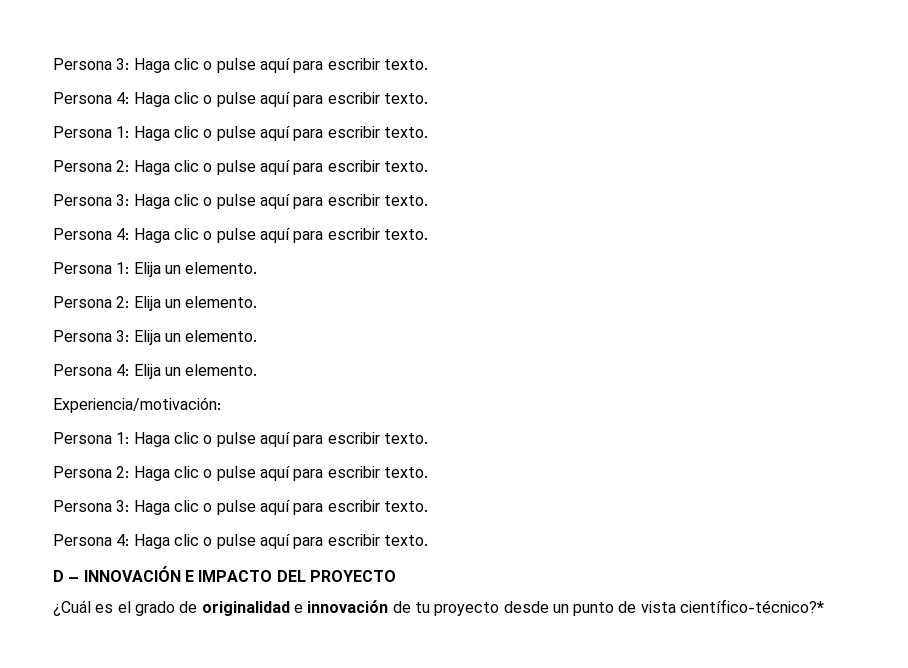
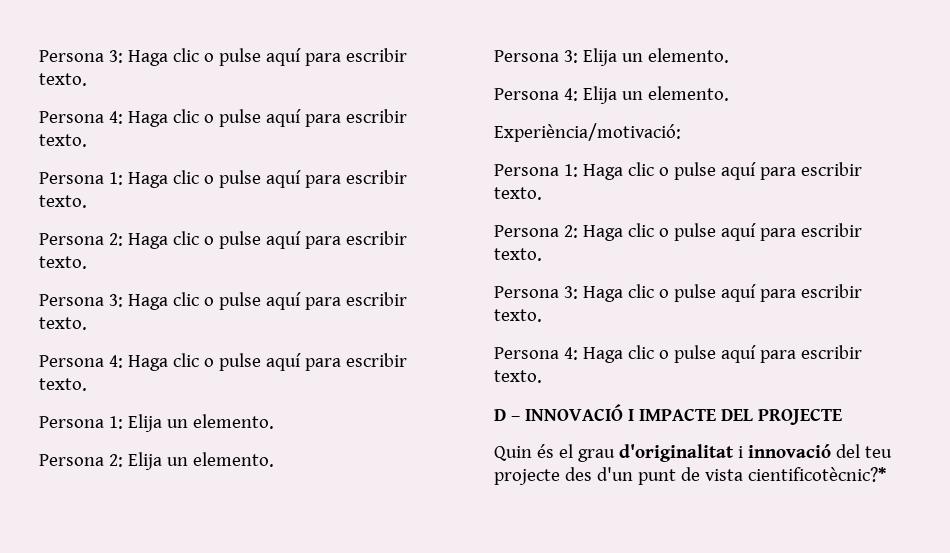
- Experiencia/motivación:
+ Experiència/motivació:
- D – INNOVACIÓN E IMPACTO DEL PROYECTO
- ¿Cuál es el grado de originalidad e innovación de tu proyecto desde un punto de vista científico-técnico?*
+ D – INNOVACIÓ I IMPACTE DEL PROJECTE
+ Quin és el grau d'originalitat i innovació del teu projecte des d'un punt de vista cientificotècnic?*

